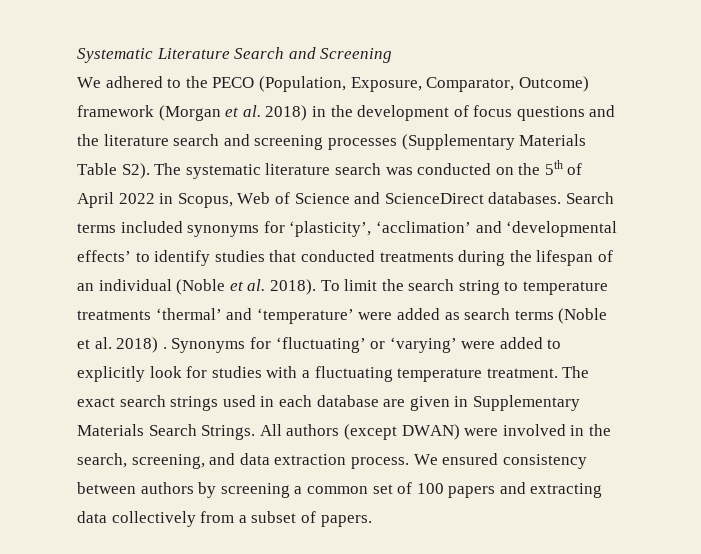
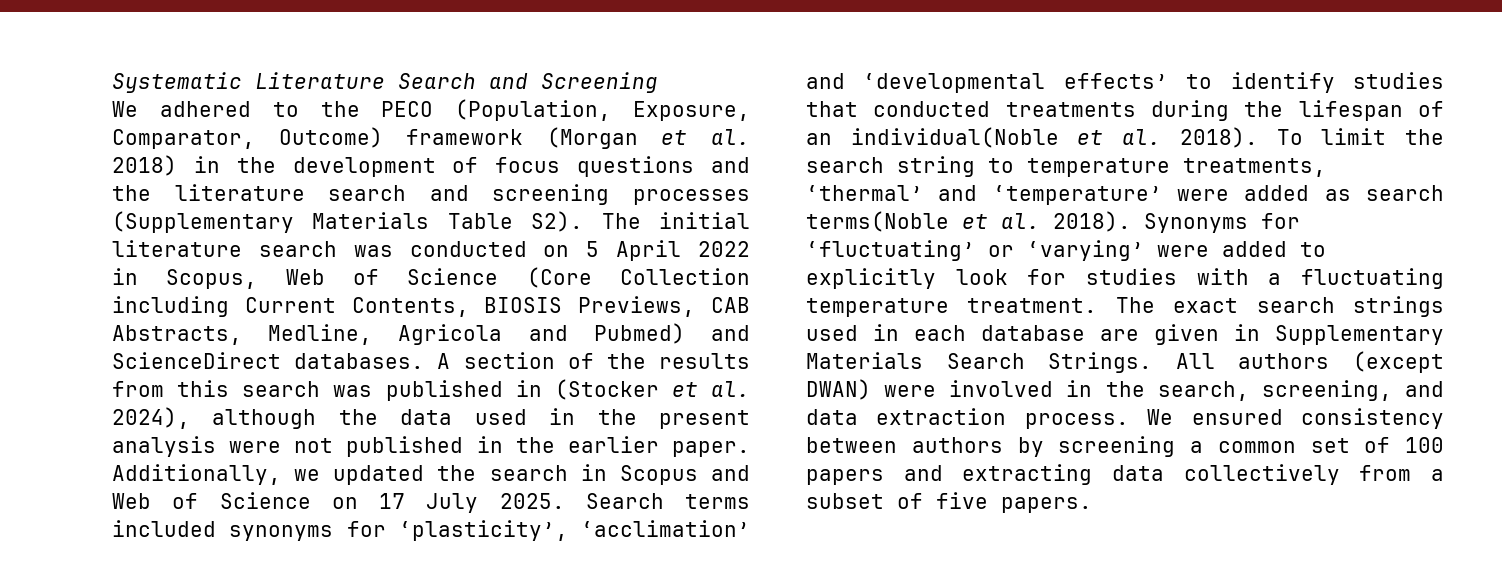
- We adhered to the PECO (Population, Exposure, Comparator, Outcome) framework (Morgan et al. 2018) in the development of focus questions and the literature search and screening processes (Supplementary Materials Table S2). The systematic literature search was conducted on the 5th of April 2022 in Scopus, Web of Science and ScienceDirect databases.
+ We adhered to the PECO (Population, Exposure, Comparator, Outcome) framework (Morgan et al. 2018) in the development of focus questions and the literature search and screening processes (Supplementary Materials Table S2). The initial literature search was conducted on 5 April 2022 in Scopus, Web of Science (Core Collection including Current Contents, BIOSIS Previews, CAB Abstracts, Medline, Agricola and Pubmed) and ScienceDirect databases. A section of the results from this search was published in (Stocker et al. 2024), although the data used in the present analysis were not published in the earlier paper. Additionally, we updated the search in Scopus and Web of Science on 17 July 2025.
- Search terms included synonyms for ‘plasticity’, ‘acclimation’ and ‘developmental effects’ to identify studies that conducted treatments during the lifespan of an individual (Noble et al. 2018).
+ Search terms included synonyms for ‘plasticity’, ‘acclimation’ and ‘developmental effects’ to identify studies that conducted treatments during the lifespan of an individual(Noble et al. 2018).
- To limit the search string to temperature treatments ‘thermal’ and ‘temperature’ were added as search terms (Noble et al. 2018) .
+ To limit the search string to temperature treatments, ‘thermal’ and ‘temperature’ were added as search terms(Noble et al. 2018).
- We ensured consistency between authors by screening a common set of 100 papers and extracting data collectively from a subset of papers.
+ We ensured consistency between authors by screening a common set of 100 papers and extracting data collectively from a subset of five papers.

